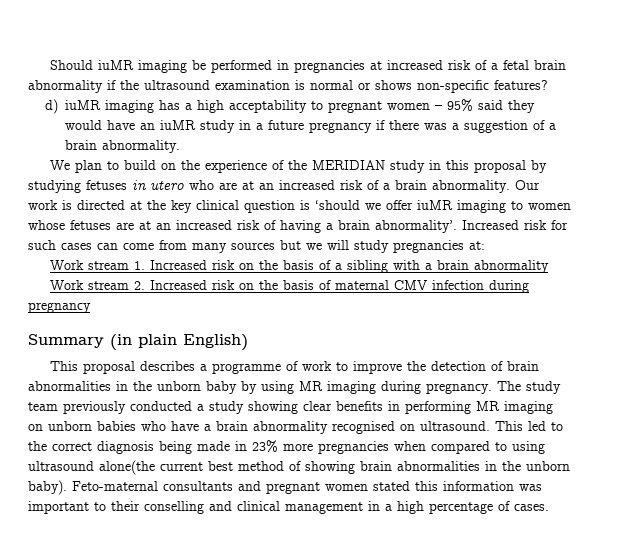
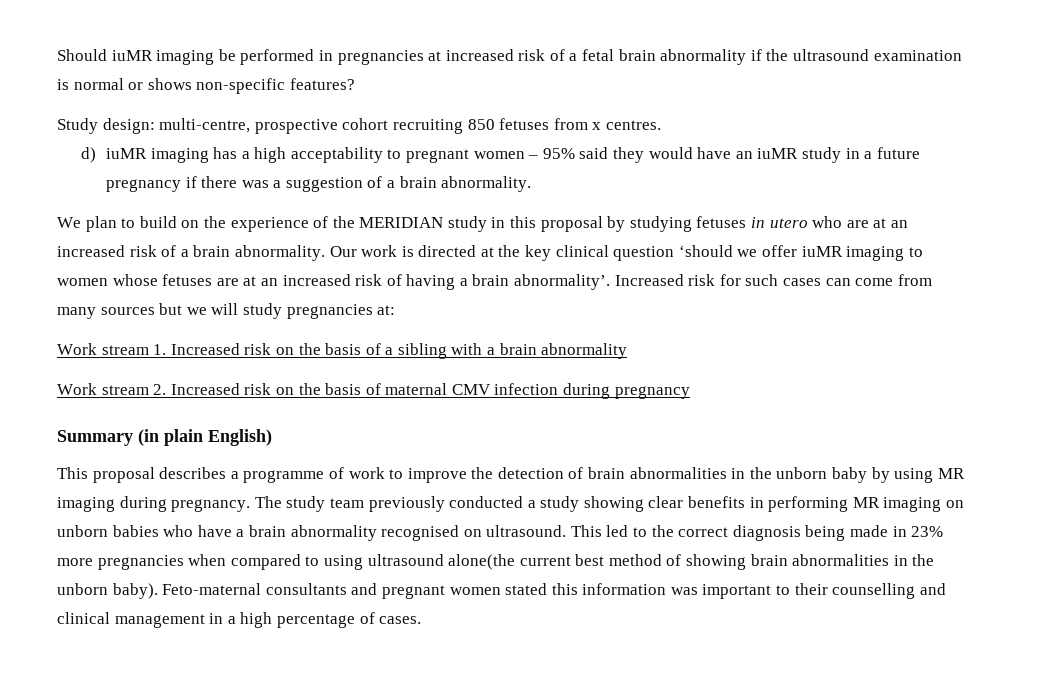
+ Study design: multi-centre, prospective cohort recruiting 850 fetuses from x centres.
- Our work is directed at the key clinical question is ‘should we offer iuMR imaging to women whose fetuses are at an increased risk of having a brain abnormality’.
+ Our work is directed at the key clinical question ‘should we offer iuMR imaging to women whose fetuses are at an increased risk of having a brain abnormality’.
- Feto-maternal consultants and pregnant women stated this information was important to their conselling and clinical management in a high percentage of cases.
+ Feto-maternal consultants and pregnant women stated this information was important to their counselling and clinical management in a high percentage of cases.

